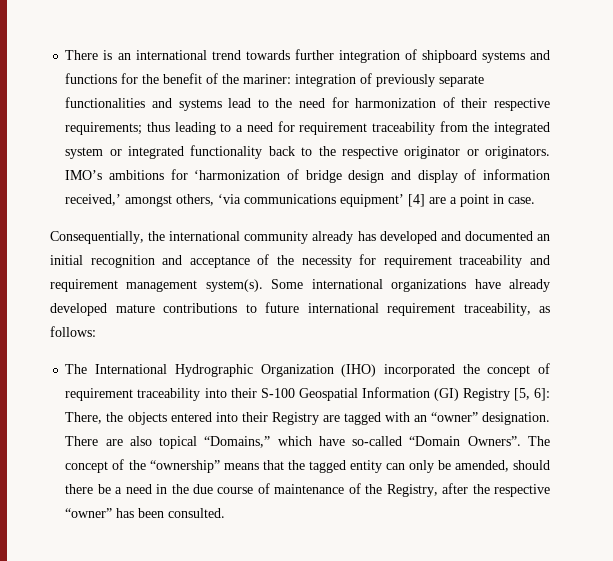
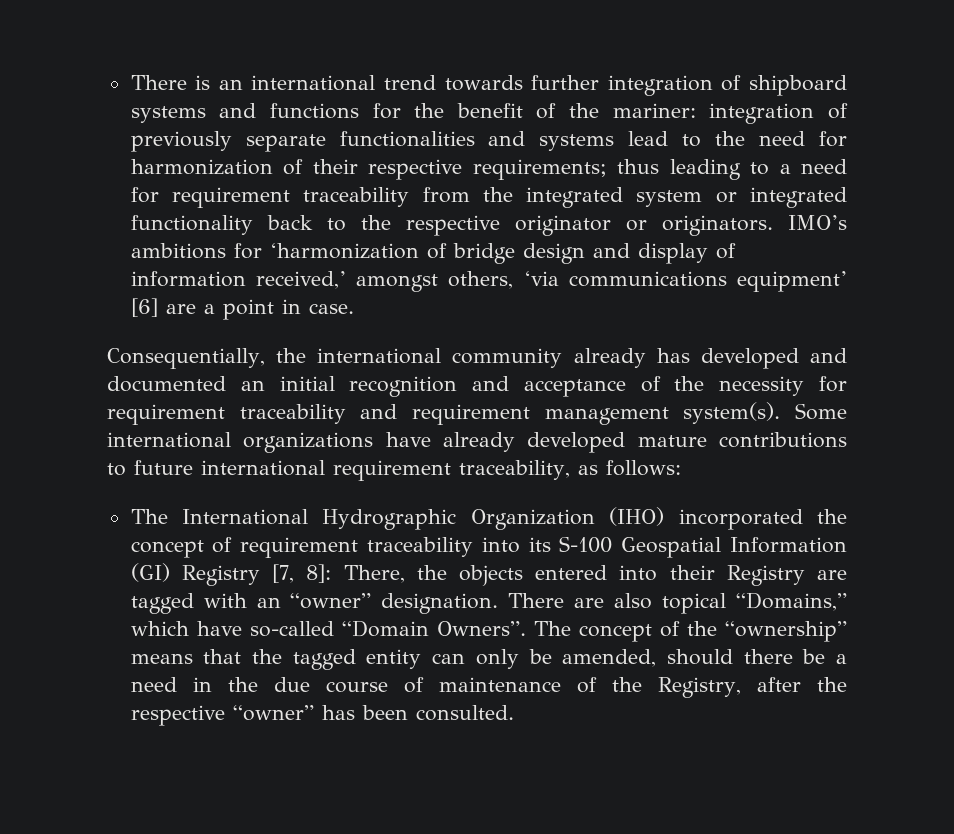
- IMO’s ambitions for ‘harmonization of bridge design and display of information received,’ amongst others, ‘via communications equipment’ [4] are a point in case.
+ IMO’s ambitions for ‘harmonization of bridge design and display of information received,’ amongst others, ‘via communications equipment’ [6] are a point in case.
- The International Hydrographic Organization (IHO) incorporated the concept of requirement traceability into their S-100 Geospatial Information (GI) Registry [5, 6]: There, the objects entered into their Registry are tagged with an “owner” designation.
+ The International Hydrographic Organization (IHO) incorporated the concept of requirement traceability into its S-100 Geospatial Information (GI) Registry [7, 8]: There, the objects entered into their Registry are tagged with an “owner” designation.

